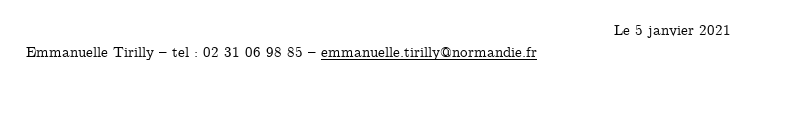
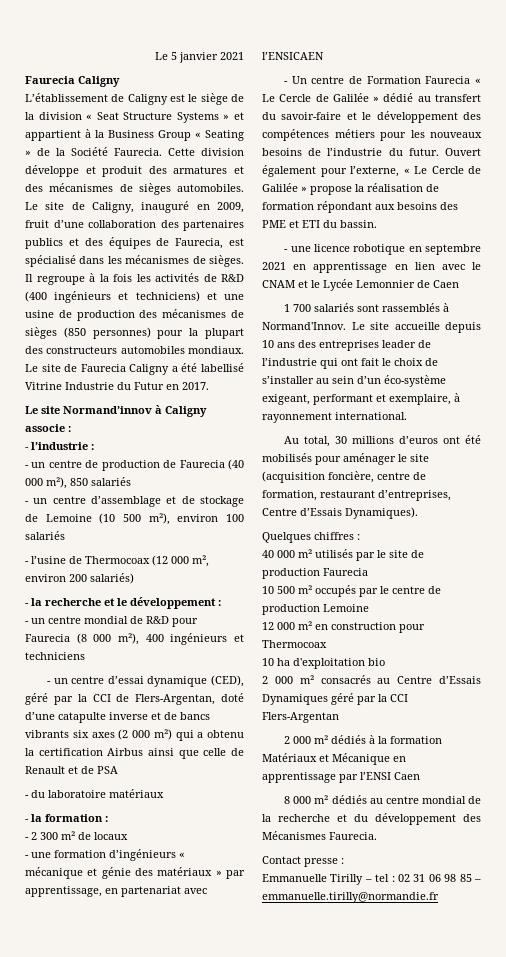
  Le 5 janvier 2021
+ Faurecia Caligny
+ L’établissement de Caligny est le siège de la division « Seat Structure Systems » et appartient à la Business Group « Seating » de la Société Faurecia. Cette division développe et produit des armatures et des mécanismes de sièges automobiles. Le site de Caligny, inauguré en 2009, fruit d’une collaboration des partenaires publics et des équipes de Faurecia, est spécialisé dans les mécanismes de sièges. Il regroupe à la fois les activités de R&D (400 ingénieurs et techniciens) et une usine de production des mécanismes de sièges (850 personnes) pour la plupart des constructeurs automobiles mondiaux. Le site de Faurecia Caligny a été labellisé Vitrine Industrie du Futur en 2017.
+ Le site Normand’innov à Caligny associe :
+ - l’industrie :
+ - un centre de production de Faurecia (40 000 m²), 850 salariés
+ - un centre d’assemblage et de stockage de Lemoine (10 500 m²), environ 100 salariés
+ - l’usine de Thermocoax (12 000 m², environ 200 salariés)
+ - la recherche et le développement :
+ - un centre mondial de R&D pour Faurecia (8 000 m²), 400 ingénieurs et techniciens
+ - un centre d’essai dynamique (CED), géré par la CCI de Flers-Argentan, doté d’une catapulte inverse et de bancs vibrants six axes (2 000 m²) qui a obtenu la certification Airbus ainsi que celle de Renault et de PSA
+ - du laboratoire matériaux
+ - la formation :
+ - 2 300 m² de locaux
+ - une formation d’ingénieurs « mécanique et génie des matériaux » par apprentissage, en partenariat avec l’ENSICAEN
+ - Un centre de Formation Faurecia « Le Cercle de Galilée » dédié au transfert du savoir-faire et le développement des compétences métiers pour les nouveaux besoins de l’industrie du futur. Ouvert également pour l’externe, « Le Cercle de Galilée » propose la réalisation de formation répondant aux besoins des PME et ETI du bassin.
+ - une licence robotique en septembre 2021 en apprentissage en lien avec le CNAM et le Lycée Lemonnier de Caen
+ 1 700 salariés sont rassemblés à Normand'Innov. Le site accueille depuis 10 ans des entreprises leader de l’industrie qui ont fait le choix de s’installer au sein d’un éco-système exigeant, performant et exemplaire, à rayonnement international.
+ Au total, 30 millions d’euros ont été mobilisés pour aménager le site (acquisition foncière, centre de formation, restaurant d’entreprises, Centre d’Essais Dynamiques).
+ Quelques chiffres :
+ 40 000 m² utilisés par le site de production Faurecia
+ 10 500 m² occupés par le centre de production Lemoine
+ 12 000 m² en construction pour Thermocoax
+ 10 ha d'exploitation bio
+ 2 000 m² consacrés au Centre d’Essais Dynamiques géré par la CCI Flers-Argentan
+ 2 000 m² dédiés à la formation Matériaux et Mécanique en apprentissage par l’ENSI Caen
+ 8 000 m² dédiés au centre mondial de la recherche et du développement des Mécanismes Faurecia.
+ Contact presse :

